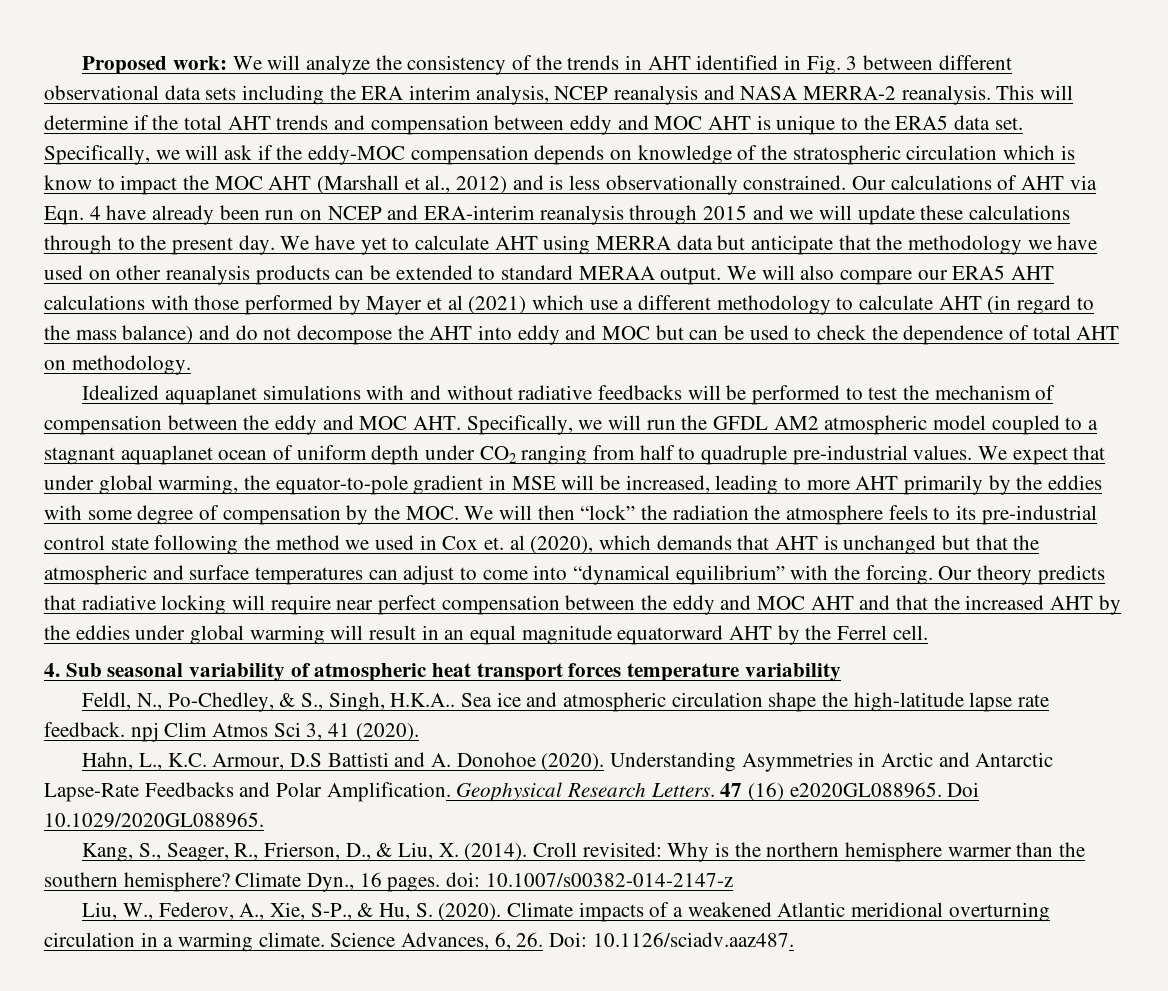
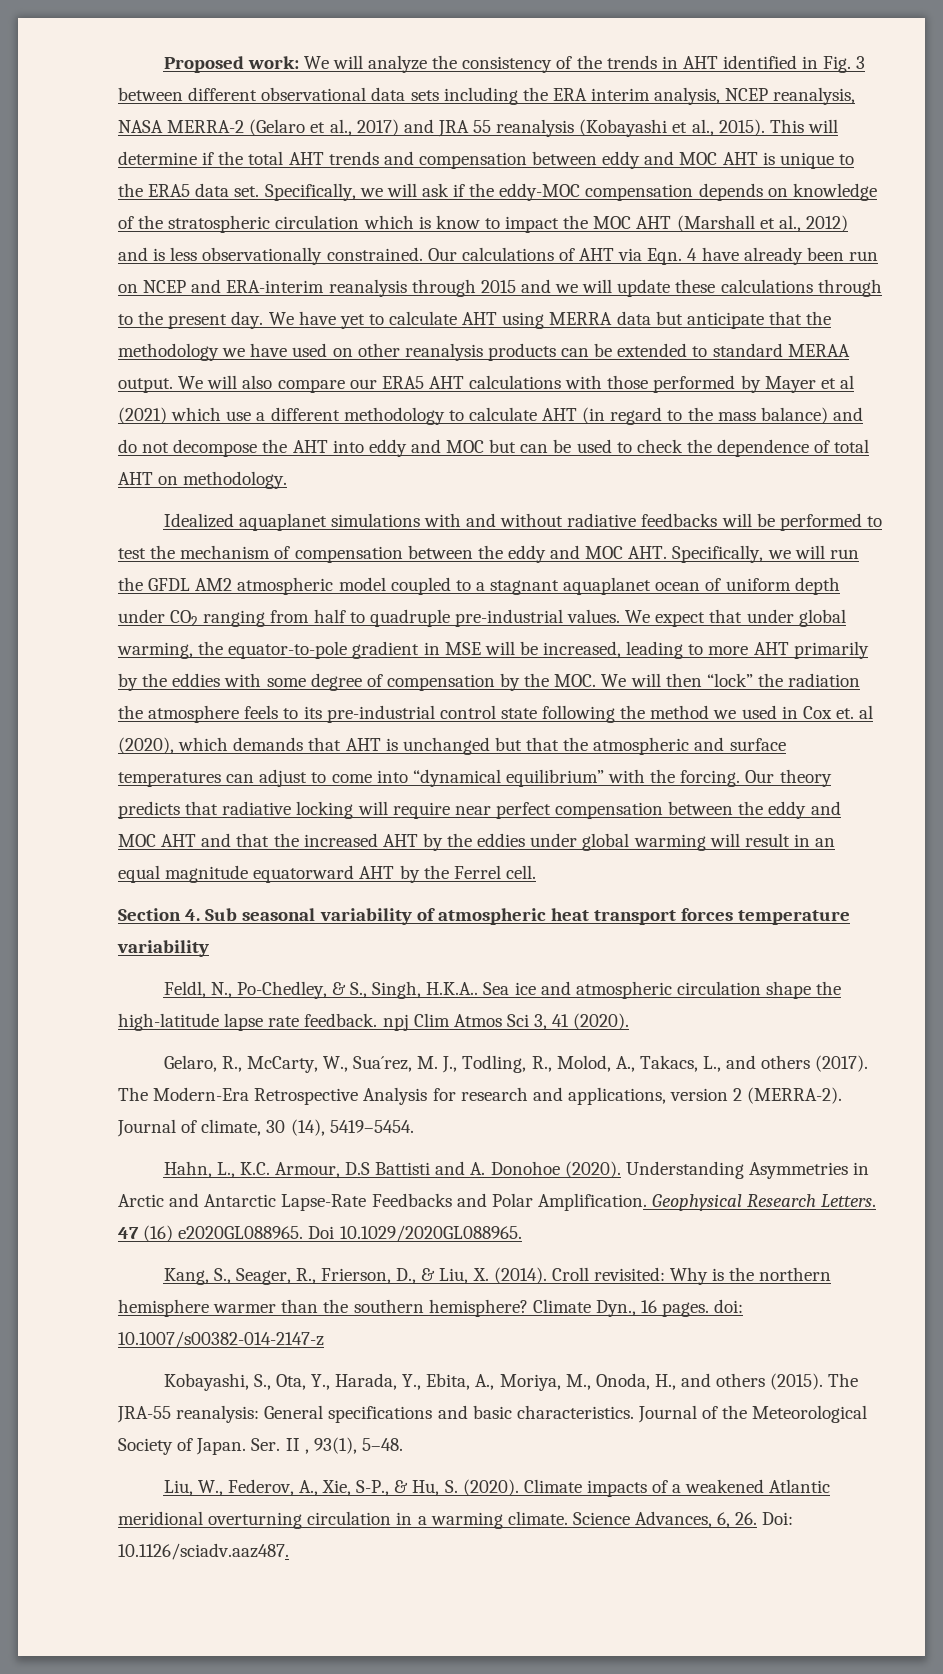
- Proposed work: We will analyze the consistency of the trends in AHT identified in Fig. 3 between different observational data sets including the ERA interim analysis, NCEP reanalysis and NASA MERRA-2 reanalysis.
+ Proposed work: We will analyze the consistency of the trends in AHT identified in Fig. 3 between different observational data sets including the ERA interim analysis, NCEP reanalysis, NASA MERRA-2 (Gelaro et al., 2017) and JRA 55 reanalysis (Kobayashi et al., 2015).
- 4. Sub seasonal variability of atmospheric heat transport forces temperature variability
+ Section 4. Sub seasonal variability of atmospheric heat transport forces temperature variability
+ Gelaro, R., McCarty, W., Sua´rez, M. J., Todling, R., Molod, A., Takacs, L., and others (2017). The Modern-Era Retrospective Analysis for research and applications, version 2 (MERRA-2). Journal of climate, 30 (14), 5419–5454.
+ Kobayashi, S., Ota, Y., Harada, Y., Ebita, A., Moriya, M., Onoda, H., and others (2015). The JRA-55 reanalysis: General specifications and basic characteristics. Journal of the Meteorological Society of Japan. Ser. II , 93(1), 5–48.

